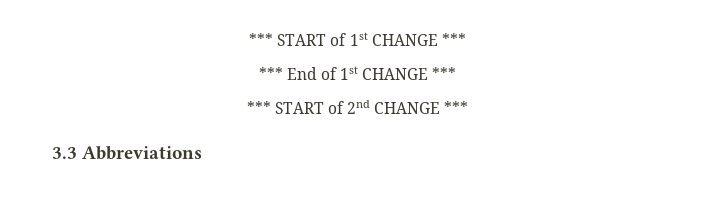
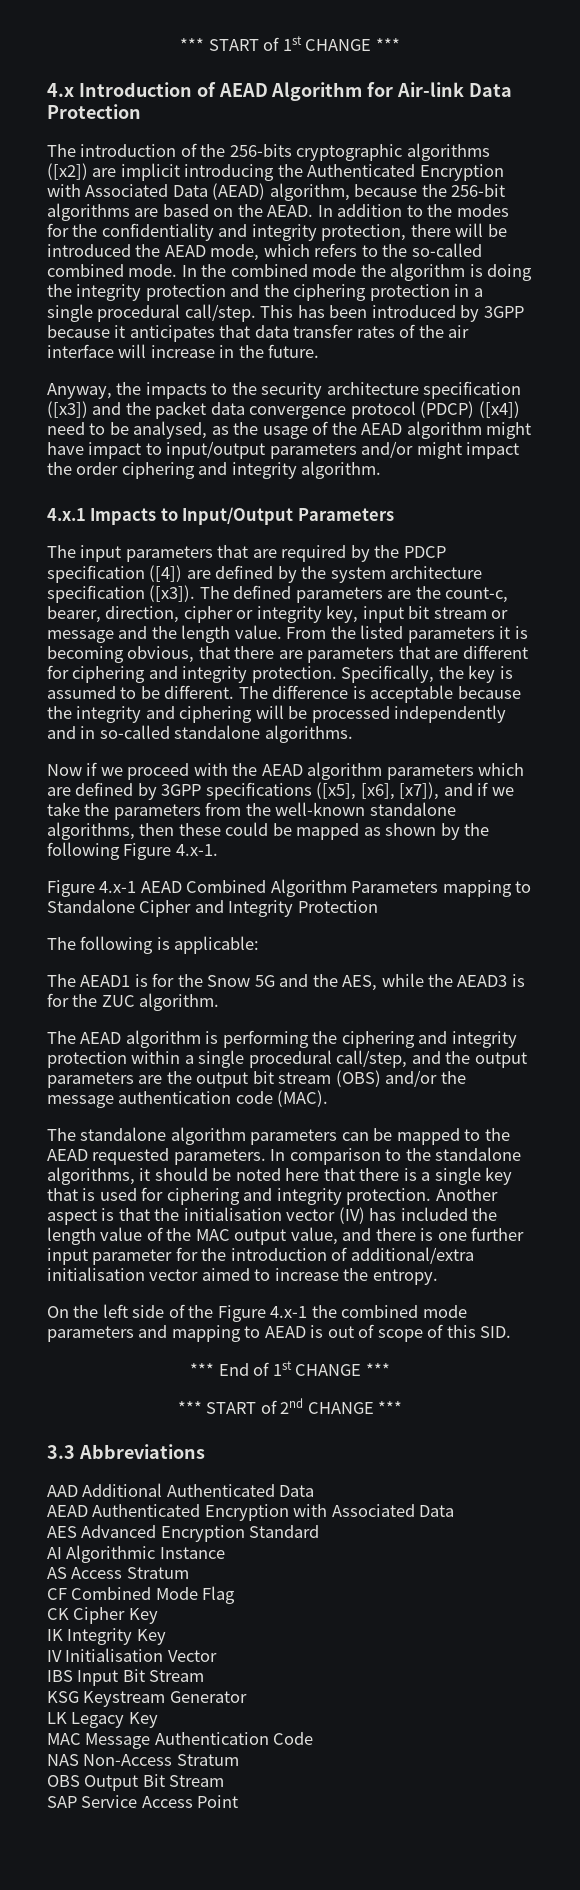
+ 4.x Introduction of AEAD Algorithm for Air-link Data Protection
+ The introduction of the 256-bits cryptographic algorithms ([x2]) are implicit introducing the Authenticated Encryption with Associated Data (AEAD) algorithm, because the 256-bit algorithms are based on the AEAD. In addition to the modes for the confidentiality and integrity protection, there will be introduced the AEAD mode, which refers to the so-called combined mode. In the combined mode the algorithm is doing the integrity protection and the ciphering protection in a single procedural call/step. This has been introduced by 3GPP because it anticipates that data transfer rates of the air interface will increase in the future.
+ Anyway, the impacts to the security architecture specification ([x3]) and the packet data convergence protocol (PDCP) ([x4]) need to be analysed, as the usage of the AEAD algorithm might have impact to input/output parameters and/or might impact the order ciphering and integrity algorithm.
+ 4.x.1 Impacts to Input/Output Parameters
+ The input parameters that are required by the PDCP specification ([4]) are defined by the system architecture specification ([x3]). The defined parameters are the count-c, bearer, direction, cipher or integrity key, input bit stream or message and the length value. From the listed parameters it is becoming obvious, that there are parameters that are different for ciphering and integrity protection. Specifically, the key is assumed to be different. The difference is acceptable because the integrity and ciphering will be processed independently and in so-called standalone algorithms.
+ Now if we proceed with the AEAD algorithm parameters which are defined by 3GPP specifications ([x5], [x6], [x7]), and if we take the parameters from the well-known standalone algorithms, then these could be mapped as shown by the following Figure 4.x-1.
+ Figure 4.x-1 AEAD Combined Algorithm Parameters mapping to Standalone Cipher and Integrity Protection
+ The following is applicable:
+ The AEAD1 is for the Snow 5G and the AES, while the AEAD3 is for the ZUC algorithm.
+ The AEAD algorithm is performing the ciphering and integrity protection within a single procedural call/step, and the output parameters are the output bit stream (OBS) and/or the message authentication code (MAC).
+ The standalone algorithm parameters can be mapped to the AEAD requested parameters. In comparison to the standalone algorithms, it should be noted here that there is a single key that is used for ciphering and integrity protection. Another aspect is that the initialisation vector (IV) has included the length value of the MAC output value, and there is one further input parameter for the introduction of additional/extra initialisation vector aimed to increase the entropy.
+ On the left side of the Figure 4.x-1 the combined mode parameters and mapping to AEAD is out of scope of this SID.
+ AAD Additional Authenticated Data
+ AEAD Authenticated Encryption with Associated Data
+ AES Advanced Encryption Standard
+ AI Algorithmic Instance
+ AS Access Stratum
+ CF Combined Mode Flag
+ CK Cipher Key
+ IK Integrity Key
+ IV Initialisation Vector
+ IBS Input Bit Stream
+ KSG Keystream Generator
+ LK Legacy Key
+ MAC Message Authentication Code
+ NAS Non-Access Stratum
+ OBS Output Bit Stream
+ SAP Service Access Point

